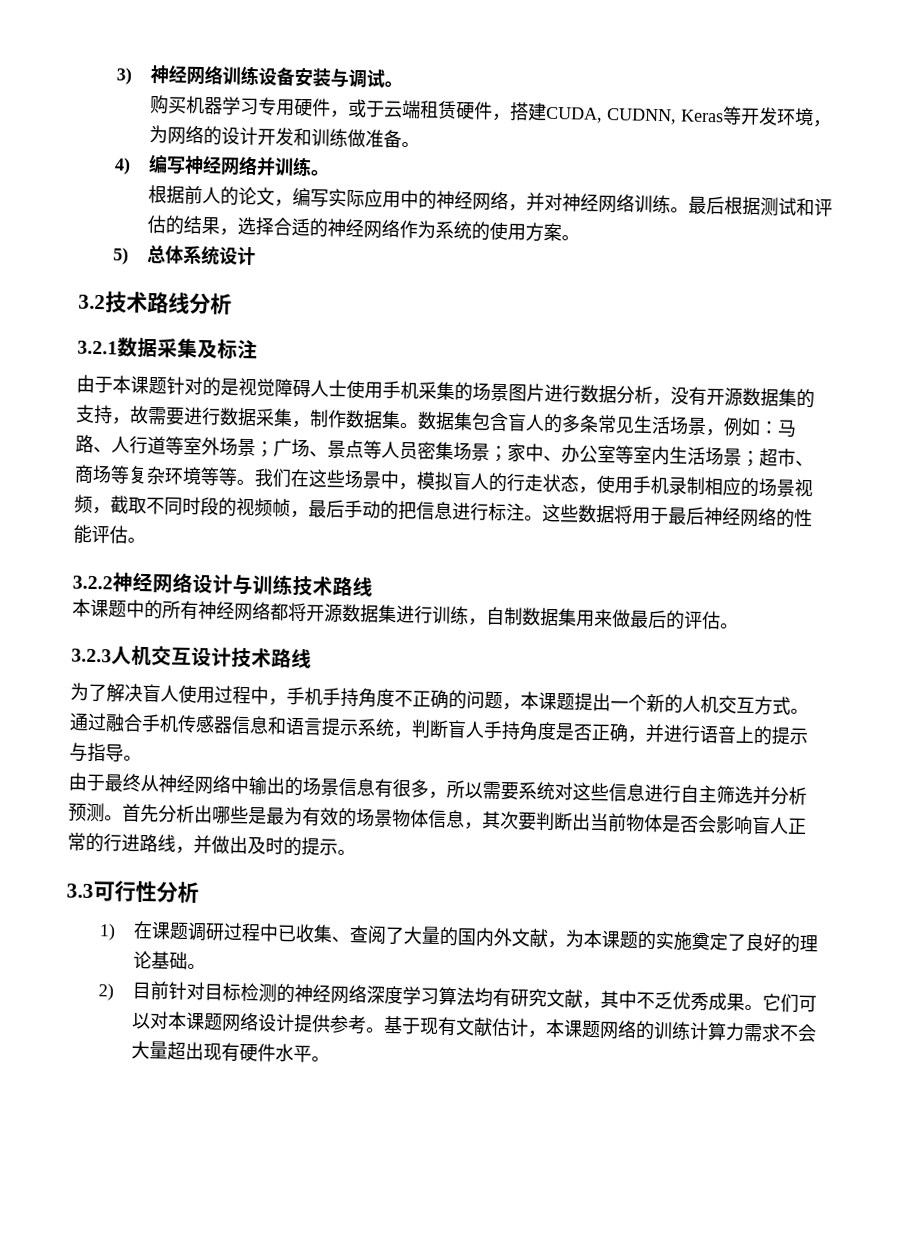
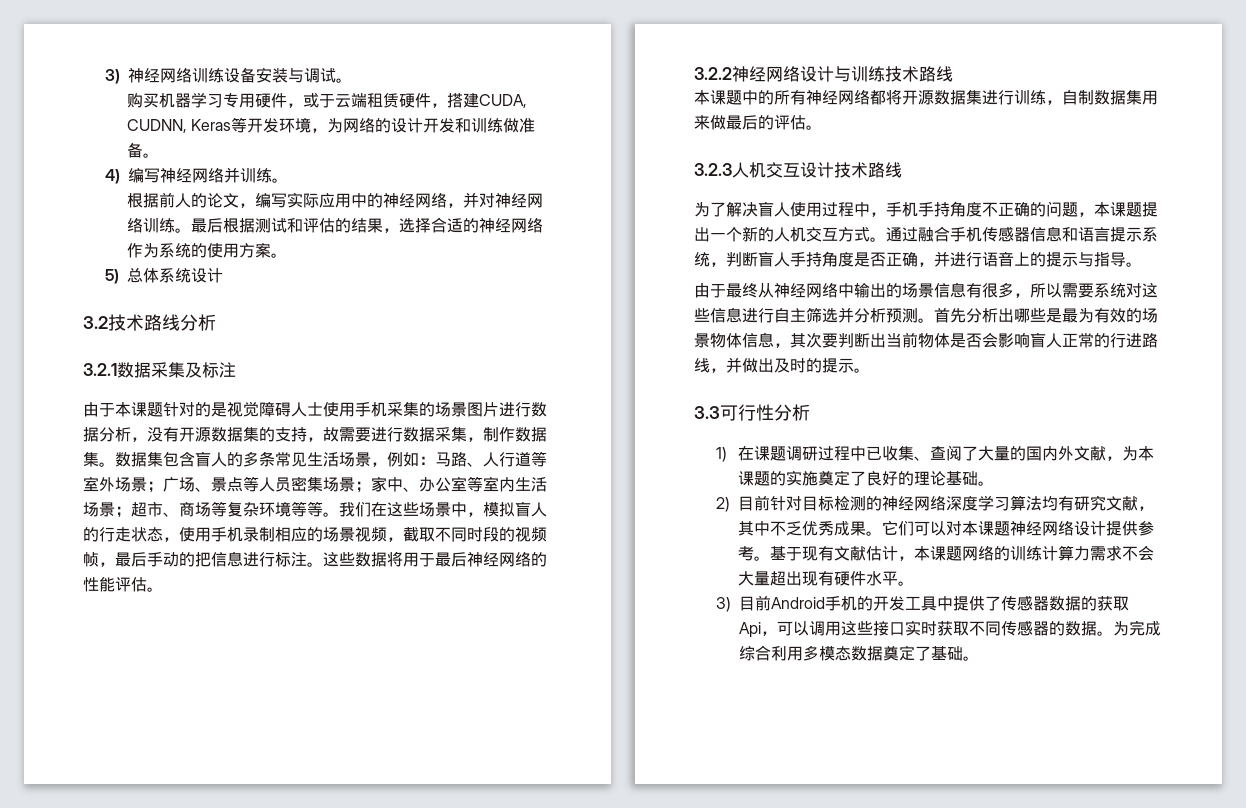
- 它们可以对本课题网络设计提供参考。
+ 它们可以对本课题神经网络设计提供参考。
+ 3)目前Android手机的开发工具中提供了传感器数据的获取Api，可以调用这些接口实时获取不同传感器的数据。为完成综合利用多模态数据奠定了基础。

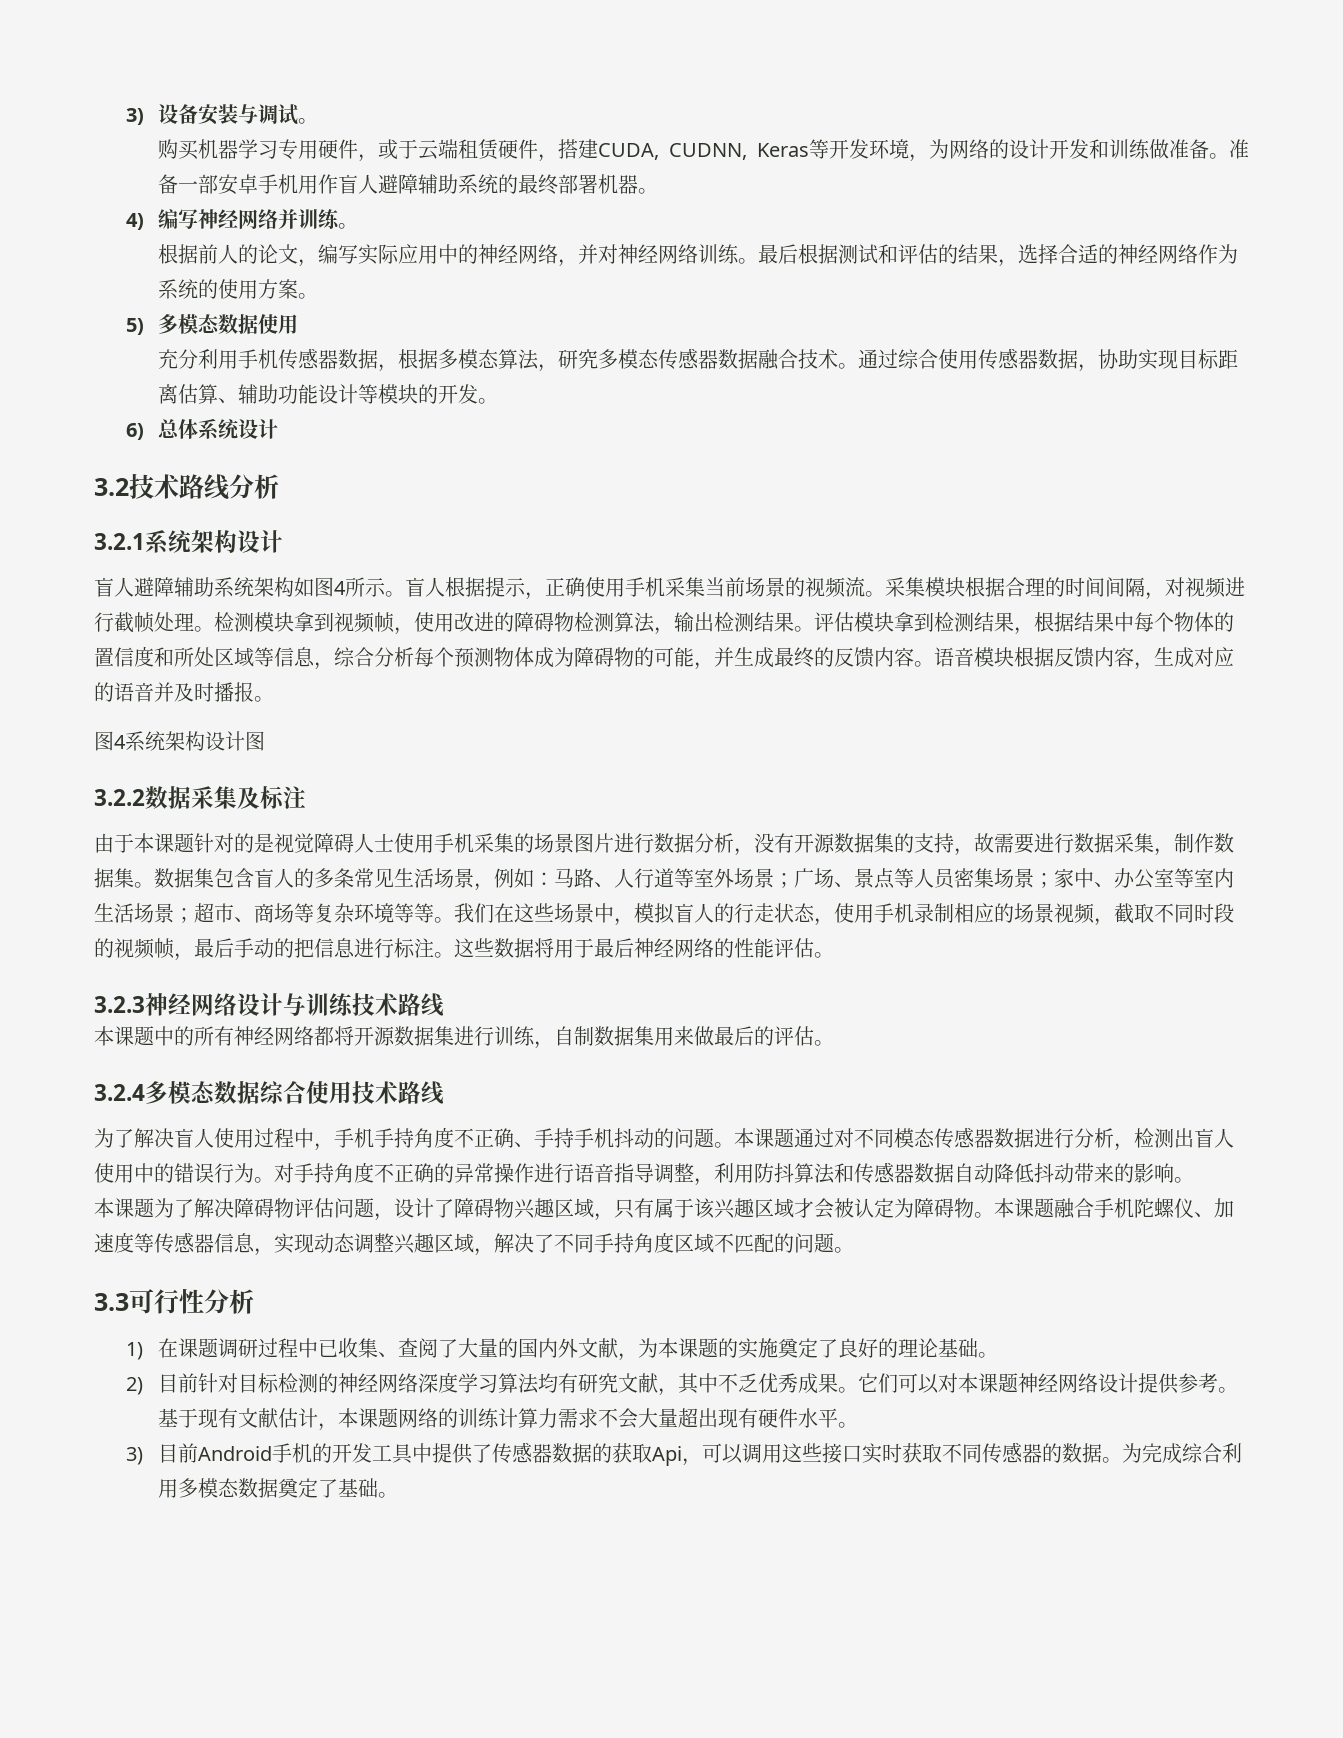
- 3)神经网络训练设备安装与调试。
+ 3)设备安装与调试。
+ 准备一部安卓手机用作盲人避障辅助系统的最终部署机器。
- 5)总体系统设计
+ 5)多模态数据使用
+ 充分利用手机传感器数据，根据多模态算法，研究多模态传感器数据融合技术。通过综合使用传感器数据，协助实现目标距离估算、辅助功能设计等模块的开发。
+ 6)总体系统设计
- 3.2.1数据采集及标注
+ 3.2.1系统架构设计
+ 盲人避障辅助系统架构如图4所示。盲人根据提示，正确使用手机采集当前场景的视频流。采集模块根据合理的时间间隔，对视频进行截帧处理。检测模块拿到视频帧，使用改进的障碍物检测算法，输出检测结果。评估模块拿到检测结果，根据结果中每个物体的置信度和所处区域等信息，综合分析每个预测物体成为障碍物的可能，并生成最终的反馈内容。语音模块根据反馈内容，生成对应的语音并及时播报。
+ 图4系统架构设计图
+ 3.2.2数据采集及标注
- 3.2.2神经网络设计与训练技术路线
+ 3.2.3神经网络设计与训练技术路线
- 3.2.3人机交互设计技术路线
+ 3.2.4多模态数据综合使用技术路线
- 为了解决盲人使用过程中，手机手持角度不正确的问题，本课题提出一个新的人机交互方式。通过融合手机传感器信息和语言提示系统，判断盲人手持角度是否正确，并进行语音上的提示与指导。
- 由于最终从神经网络中输出的场景信息有很多，所以需要系统对这些信息进行自主筛选并分析预测。首先分析出哪些是最为有效的场景物体信息，其次要判断出当前物体是否会影响盲人正常的行进路线，并做出及时的提示。
+ 为了解决盲人使用过程中，手机手持角度不正确、手持手机抖动的问题。本课题通过对不同模态传感器数据进行分析，检测出盲人使用中的错误行为。对手持角度不正确的异常操作进行语音指导调整，利用防抖算法和传感器数据自动降低抖动带来的影响。
+ 本课题为了解决障碍物评估问题，设计了障碍物兴趣区域，只有属于该兴趣区域才会被认定为障碍物。本课题融合手机陀螺仪、加速度等传感器信息，实现动态调整兴趣区域，解决了不同手持角度区域不匹配的问题。

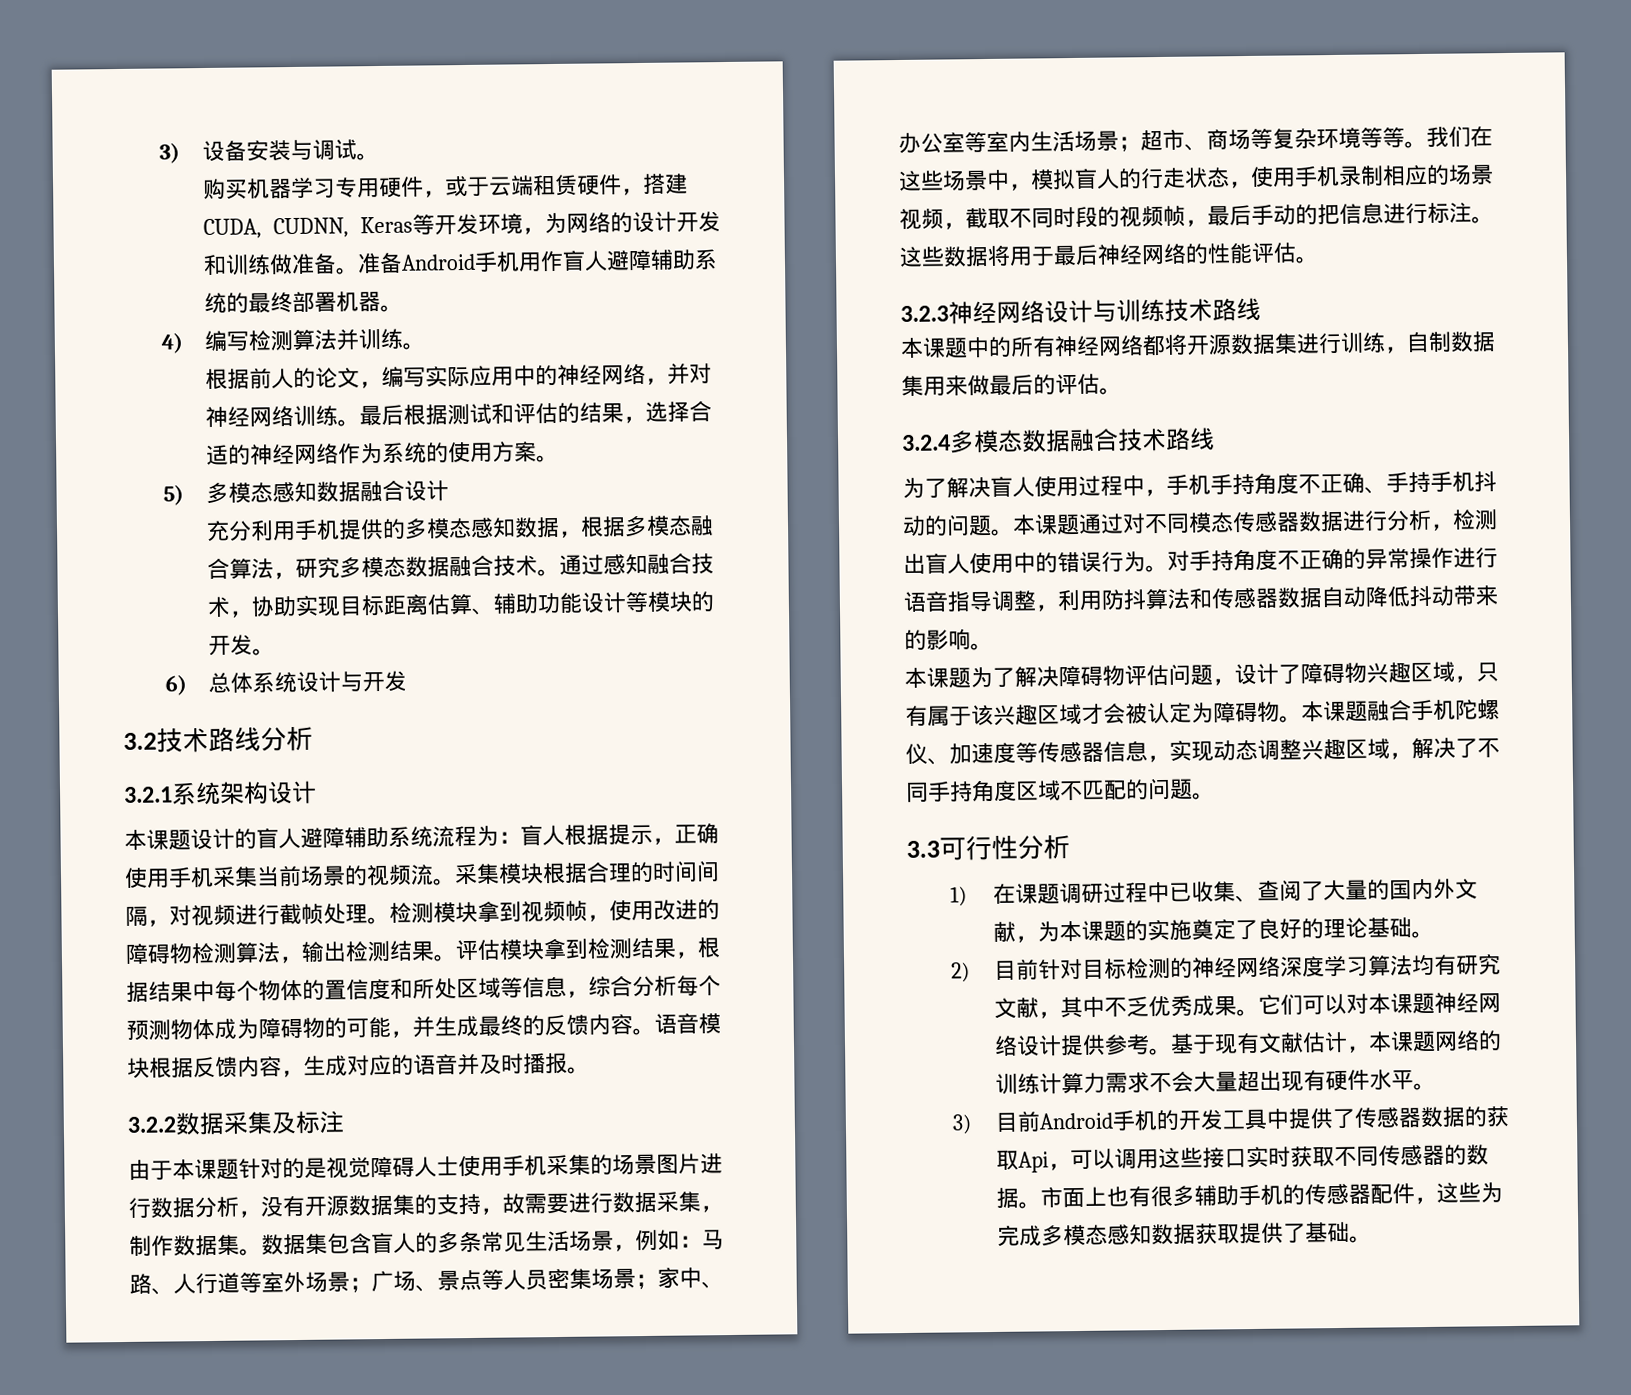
- 准备一部安卓手机用作盲人避障辅助系统的最终部署机器。
+ 准备Android手机用作盲人避障辅助系统的最终部署机器。
- 4)编写神经网络并训练。
+ 4)编写检测算法并训练。
- 5)多模态数据使用
+ 5)多模态感知数据融合设计
- 充分利用手机传感器数据，根据多模态算法，研究多模态传感器数据融合技术。
+ 充分利用手机提供的多模态感知数据，根据多模态融合算法，研究多模态数据融合技术。
- 通过综合使用传感器数据，协助实现目标距离估算、辅助功能设计等模块的开发。
+ 通过感知融合技术，协助实现目标距离估算、辅助功能设计等模块的开发。
- 6)总体系统设计
+ 6)总体系统设计与开发
- 盲人避障辅助系统架构如图4所示。盲人根据提示，正确使用手机采集当前场景的视频流。
+ 本课题设计的盲人避障辅助系统流程为：盲人根据提示，正确使用手机采集当前场景的视频流。
- 图4系统架构设计图
- 3.2.4多模态数据综合使用技术路线
+ 3.2.4多模态数据融合技术路线
- 为完成综合利用多模态数据奠定了基础。
+ 市面上也有很多辅助手机的传感器配件，这些为完成多模态感知数据获取提供了基础。

